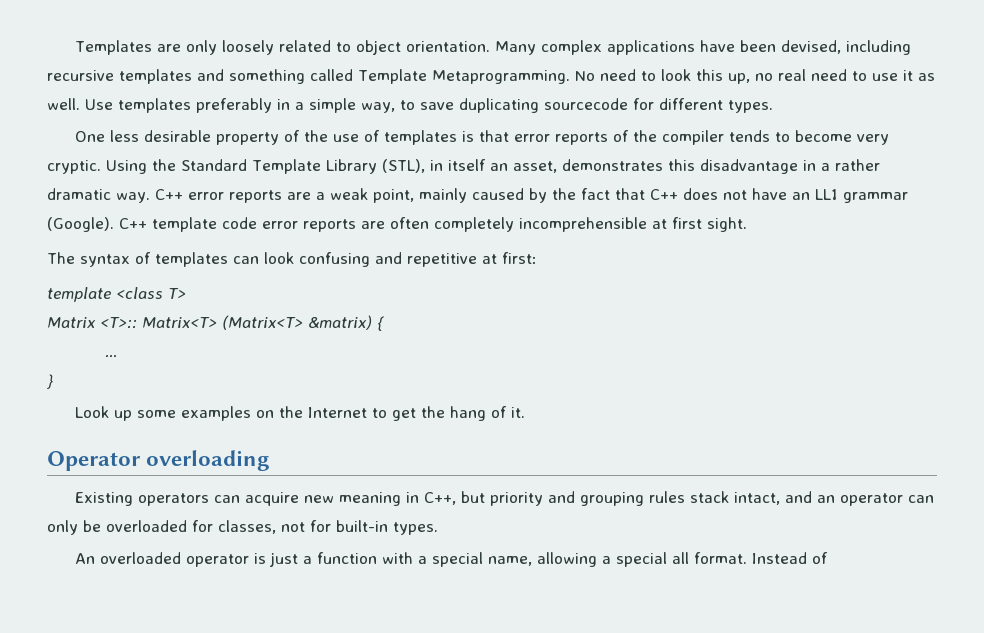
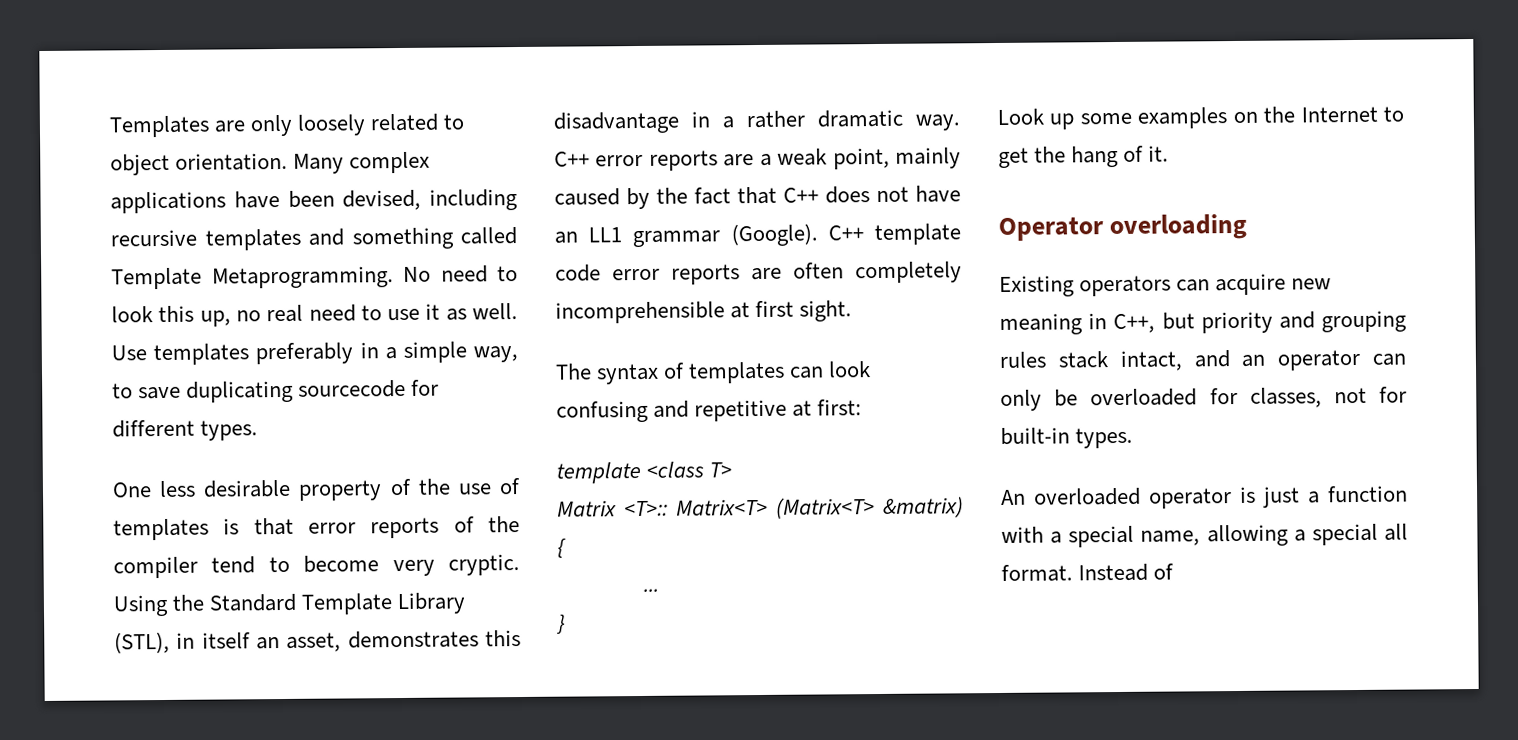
- One less desirable property of the use of templates is that error reports of the compiler tends to become very cryptic.
+ One less desirable property of the use of templates is that error reports of the compiler tend to become very cryptic.

